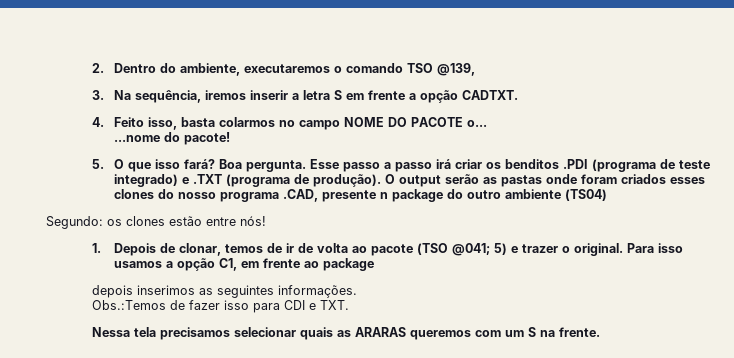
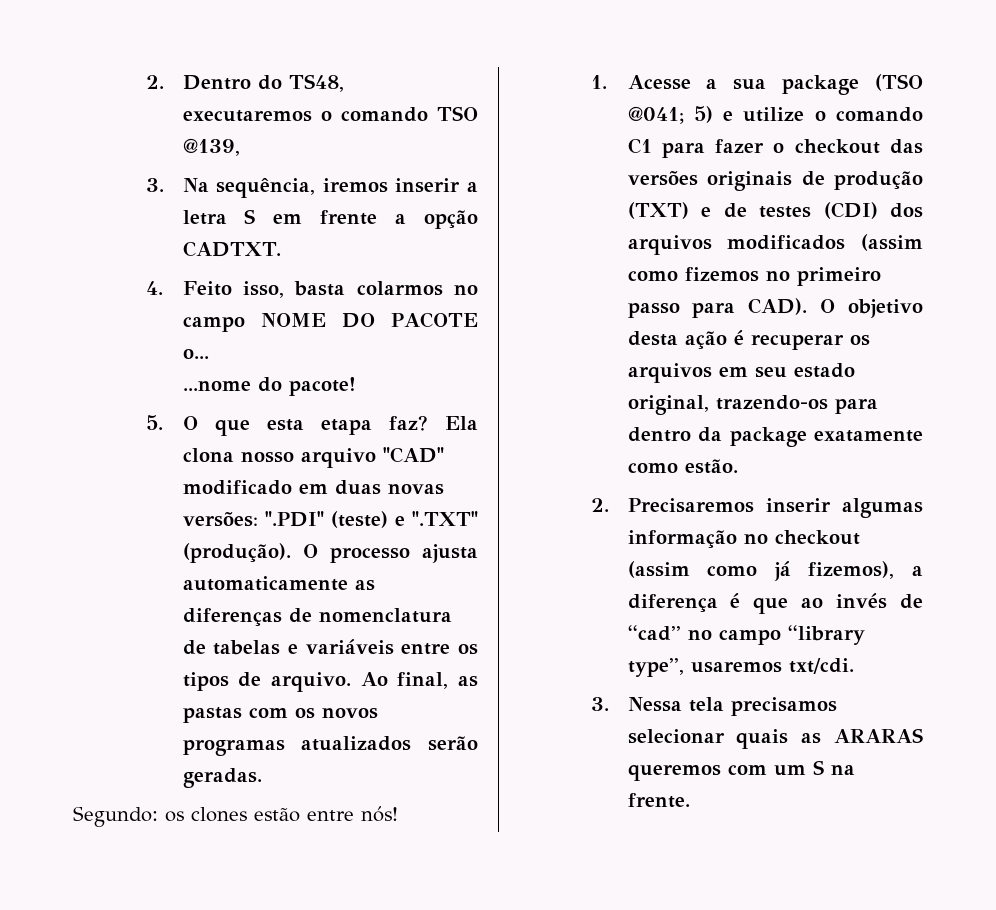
- 2. Dentro do ambiente, executaremos o comando TSO @139,
+ 2. Dentro do TS48, executaremos o comando TSO @139,
- 5. O que isso fará? Boa pergunta. Esse passo a passo irá criar os benditos .PDI (programa de teste integrado) e .TXT (programa de produção). O output serão as pastas onde foram criados esses clones do nosso programa .CAD, presente n package do outro ambiente (TS04)
+ 5. O que esta etapa faz? Ela clona nosso arquivo "CAD" modificado em duas novas versões: ".PDI" (teste) e ".TXT" (produção). O processo ajusta automaticamente as diferenças de nomenclatura de tabelas e variáveis entre os tipos de arquivo. Ao final, as pastas com os novos programas atualizados serão geradas.
- 1. Depois de clonar, temos de ir de volta ao pacote (TSO @041; 5) e trazer o original. Para isso usamos a opção C1, em frente ao package
- depois inserimos as seguintes informações.
- Obs.:Temos de fazer isso para CDI e TXT.
- Nessa tela precisamos selecionar quais as ARARAS queremos com um S na frente.
+ 1. Acesse a sua package (TSO @041; 5) e utilize o comando C1 para fazer o checkout das versões originais de produção (TXT) e de testes (CDI) dos arquivos modificados (assim como fizemos no primeiro passo para CAD). O objetivo desta ação é recuperar os arquivos em seu estado original, trazendo-os para dentro da package exatamente como estão.
+ 2. Precisaremos inserir algumas informação no checkout (assim como já fizemos), a diferença é que ao invés de “cad” no campo “library type”, usaremos txt/cdi.
+ 3. Nessa tela precisamos selecionar quais as ARARAS queremos com um S na frente.

